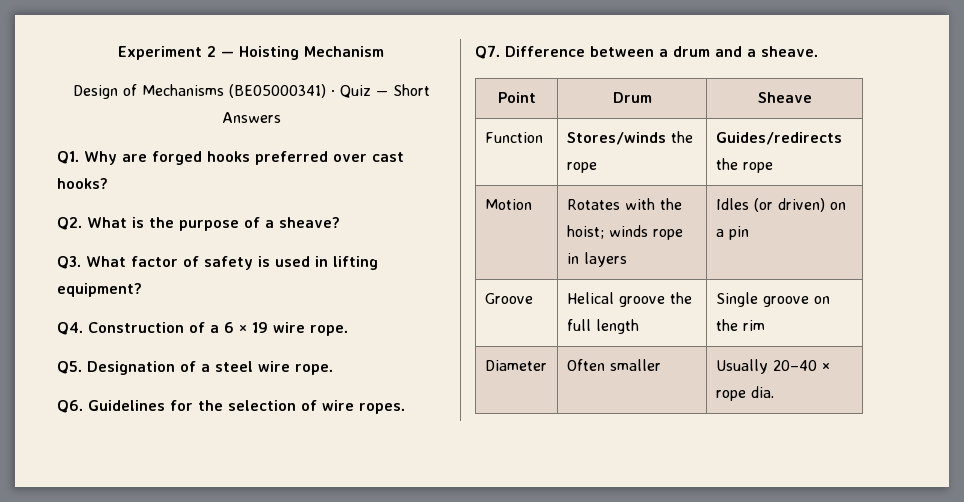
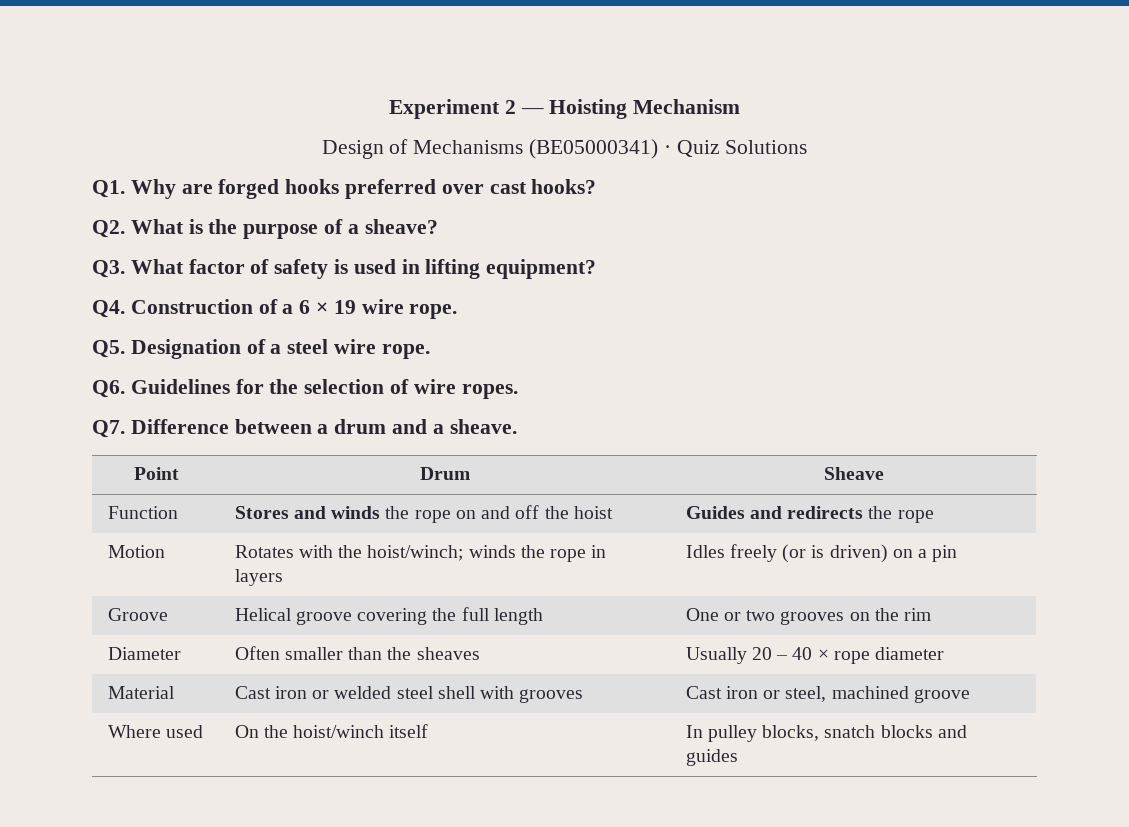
- Design of Mechanisms (BE05000341) · Quiz — Short Answers
+ Design of Mechanisms (BE05000341) · Quiz Solutions
- Function | Stores/winds the rope | Guides/redirects the rope
+ Function | Stores and winds the rope on and off the hoist | Guides and redirects the rope
- Motion | Rotates with the hoist; winds rope in layers | Idles (or driven) on a pin
+ Motion | Rotates with the hoist/winch; winds the rope in layers | Idles freely (or is driven) on a pin
- Groove | Helical groove the full length | Single groove on the rim
+ Groove | Helical groove covering the full length | One or two grooves on the rim
- Diameter | Often smaller | Usually 20–40 × rope dia.
+ Diameter | Often smaller than the sheaves | Usually 20 – 40 × rope diameter
+ Material | Cast iron or welded steel shell with grooves | Cast iron or steel, machined groove
+ Where used | On the hoist/winch itself | In pulley blocks, snatch blocks and guides

